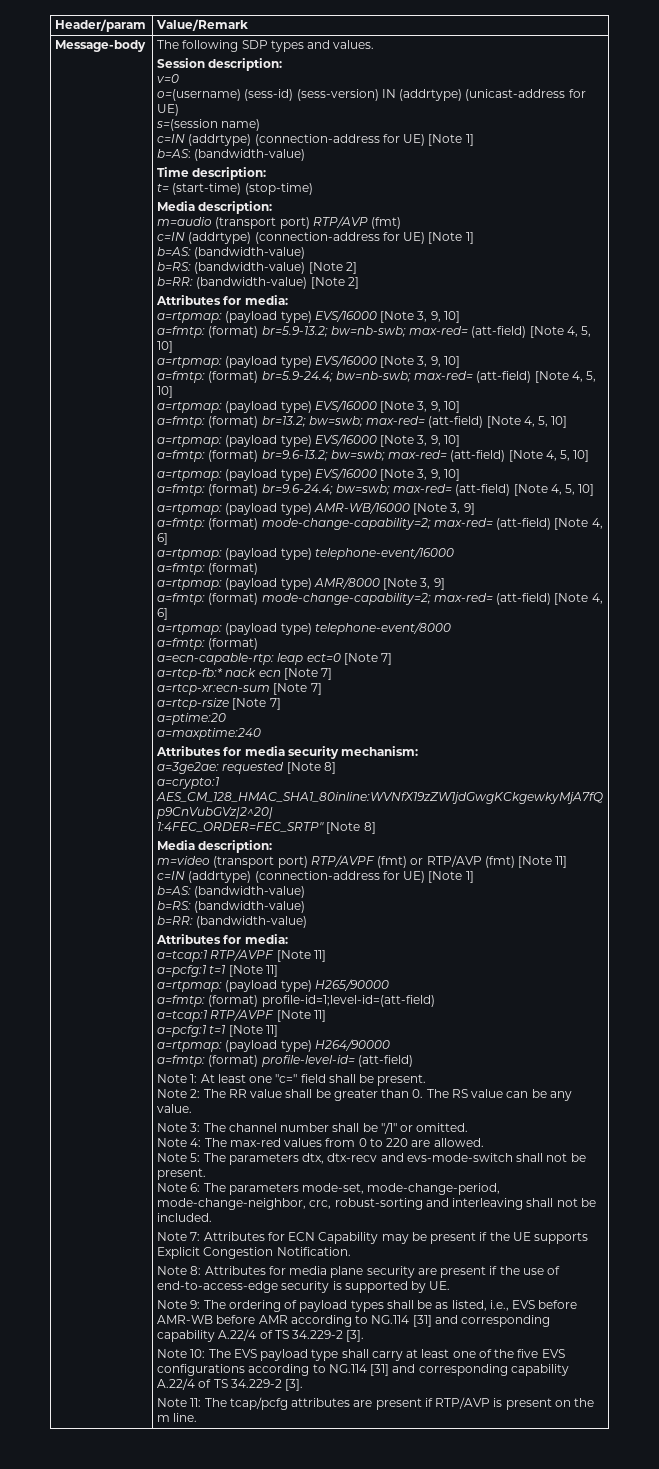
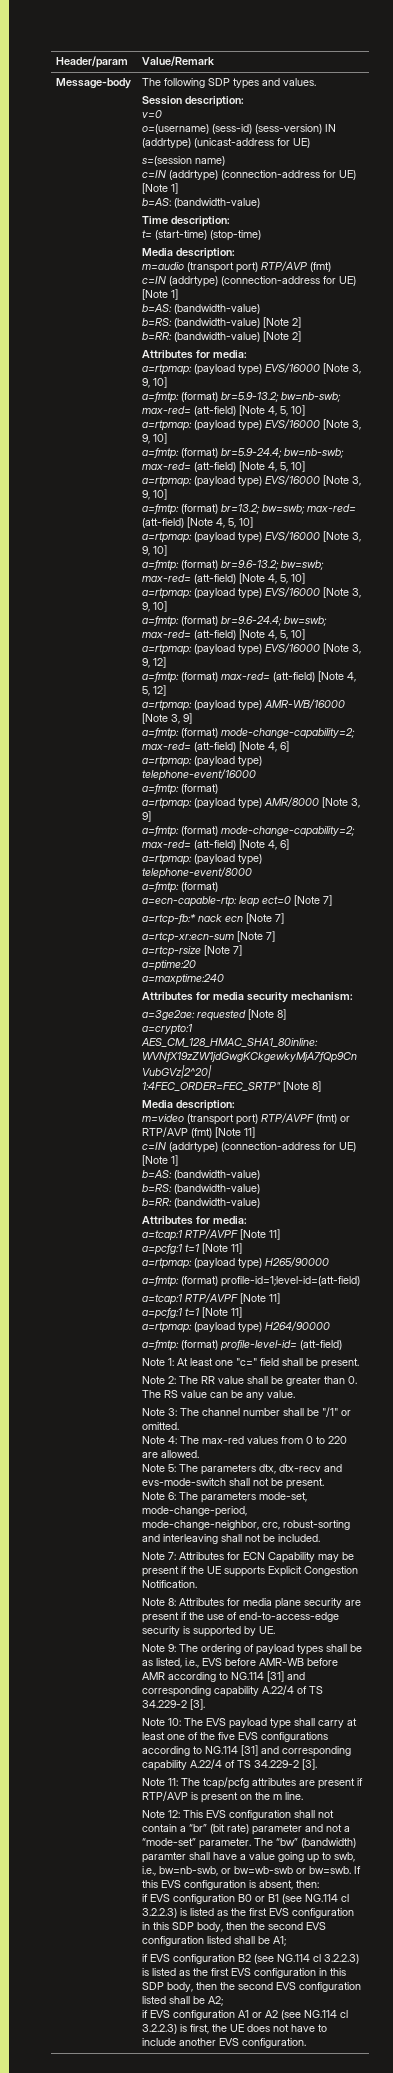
+ a=rtpmap: (payload type) EVS/16000 [Note 3, 9, 12]
+ a=fmtp: (format) max-red= (att-field) [Note 4, 5, 12]
+ Note 12: This EVS configuration shall not contain a “br” (bit rate) parameter and not a “mode-set” parameter. The “bw” (bandwidth) paramter shall have a value going up to swb, i.e., bw=nb-swb, or bw=wb-swb or bw=swb. If this EVS configuration is absent, then:
+ if EVS configuration B0 or B1 (see NG.114 cl 3.2.2.3) is listed as the first EVS configuration in this SDP body, then the second EVS configuration listed shall be A1;
+ if EVS configuration B2 (see NG.114 cl 3.2.2.3) is listed as the first EVS configuration in this SDP body, then the second EVS configuration listed shall be A2;
+ if EVS configuration A1 or A2 (see NG.114 cl 3.2.2.3) is first, the UE does not have to include another EVS configuration.

